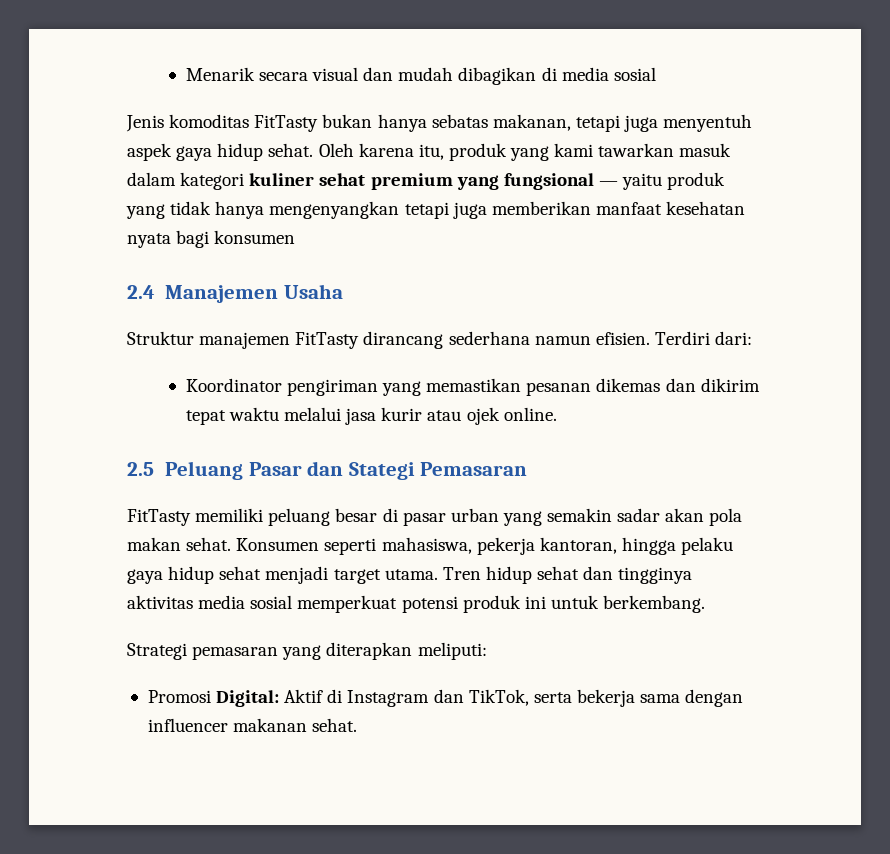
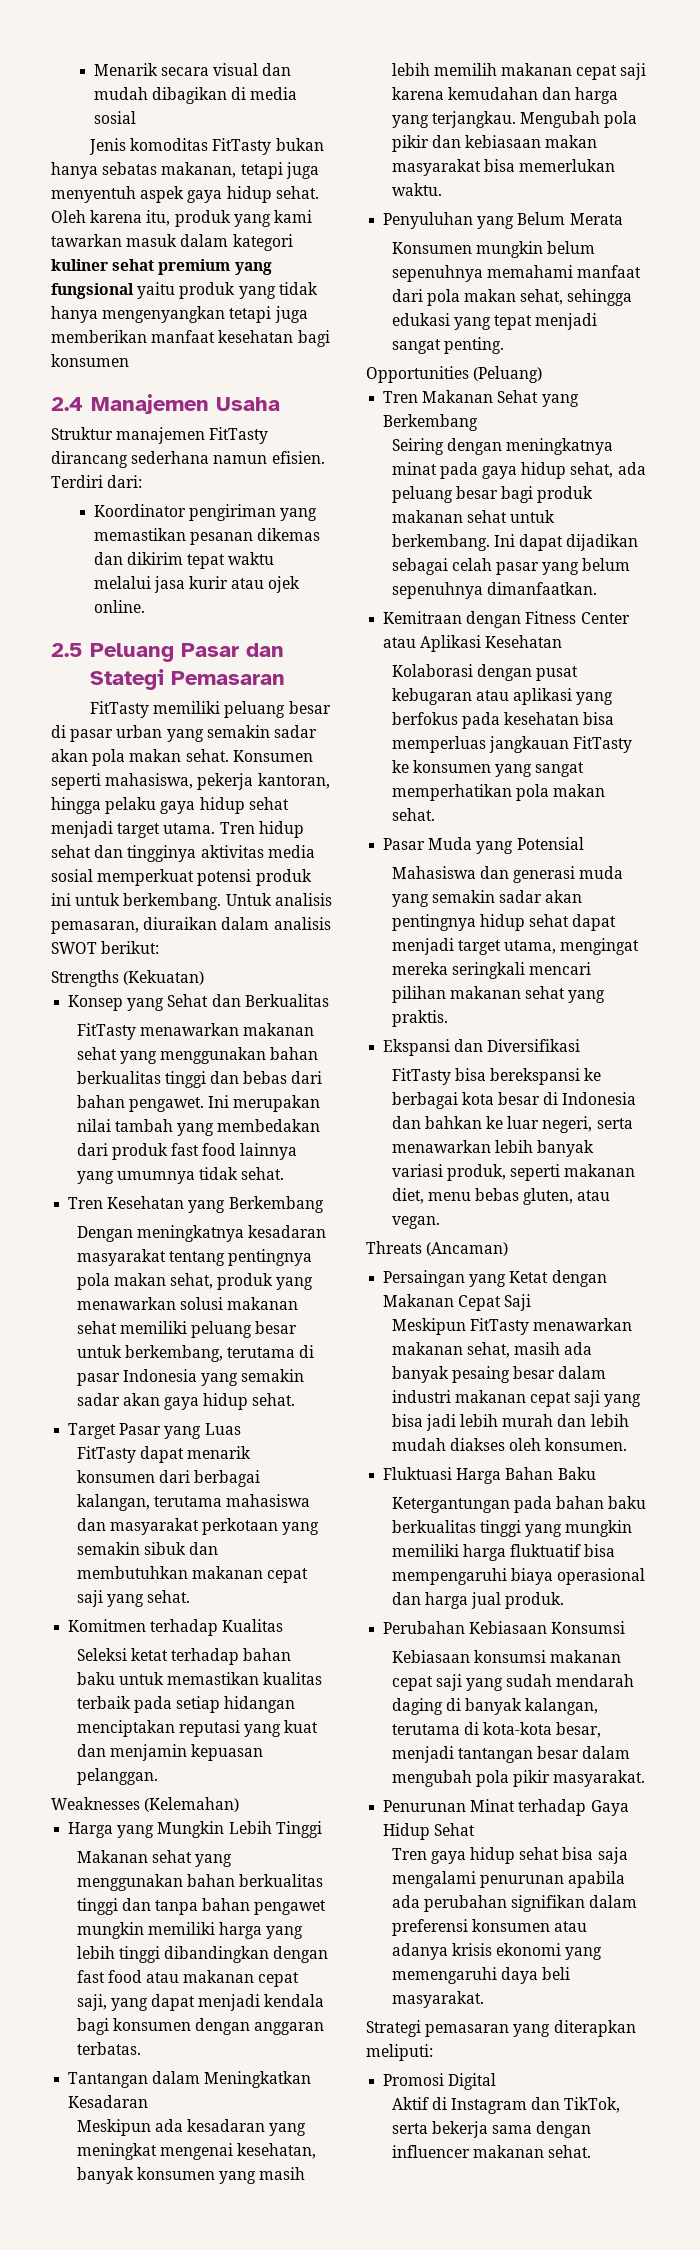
- Oleh karena itu, produk yang kami tawarkan masuk dalam kategori kuliner sehat premium yang fungsional — yaitu produk yang tidak hanya mengenyangkan tetapi juga memberikan manfaat kesehatan nyata bagi konsumen
+ Oleh karena itu, produk yang kami tawarkan masuk dalam kategori kuliner sehat premium yang fungsional yaitu produk yang tidak hanya mengenyangkan tetapi juga memberikan manfaat kesehatan bagi konsumen
+ Untuk analisis pemasaran, diuraikan dalam analisis SWOT berikut:
+ Strengths (Kekuatan)
+ Konsep yang Sehat dan Berkualitas
+ FitTasty menawarkan makanan sehat yang menggunakan bahan berkualitas tinggi dan bebas dari bahan pengawet. Ini merupakan nilai tambah yang membedakan dari produk fast food lainnya yang umumnya tidak sehat.
+ Tren Kesehatan yang Berkembang
+ Dengan meningkatnya kesadaran masyarakat tentang pentingnya pola makan sehat, produk yang menawarkan solusi makanan sehat memiliki peluang besar untuk berkembang, terutama di pasar Indonesia yang semakin sadar akan gaya hidup sehat.
+ Target Pasar yang Luas
+ FitTasty dapat menarik konsumen dari berbagai kalangan, terutama mahasiswa dan masyarakat perkotaan yang semakin sibuk dan membutuhkan makanan cepat saji yang sehat.
+ Komitmen terhadap Kualitas
+ Seleksi ketat terhadap bahan baku untuk memastikan kualitas terbaik pada setiap hidangan menciptakan reputasi yang kuat dan menjamin kepuasan pelanggan.
+ Weaknesses (Kelemahan)
+ Harga yang Mungkin Lebih Tinggi
+ Makanan sehat yang menggunakan bahan berkualitas tinggi dan tanpa bahan pengawet mungkin memiliki harga yang lebih tinggi dibandingkan dengan fast food atau makanan cepat saji, yang dapat menjadi kendala bagi konsumen dengan anggaran terbatas.
+ Tantangan dalam Meningkatkan Kesadaran
+ Meskipun ada kesadaran yang meningkat mengenai kesehatan, banyak konsumen yang masih lebih memilih makanan cepat saji karena kemudahan dan harga yang terjangkau. Mengubah pola pikir dan kebiasaan makan masyarakat bisa memerlukan waktu.
+ Penyuluhan yang Belum Merata
+ Konsumen mungkin belum sepenuhnya memahami manfaat dari pola makan sehat, sehingga edukasi yang tepat menjadi sangat penting.
+ Opportunities (Peluang)
+ Tren Makanan Sehat yang Berkembang
+ Seiring dengan meningkatnya minat pada gaya hidup sehat, ada peluang besar bagi produk makanan sehat untuk berkembang. Ini dapat dijadikan sebagai celah pasar yang belum sepenuhnya dimanfaatkan.
+ Kemitraan dengan Fitness Center atau Aplikasi Kesehatan
+ Kolaborasi dengan pusat kebugaran atau aplikasi yang berfokus pada kesehatan bisa memperluas jangkauan FitTasty ke konsumen yang sangat memperhatikan pola makan sehat.
+ Pasar Muda yang Potensial
+ Mahasiswa dan generasi muda yang semakin sadar akan pentingnya hidup sehat dapat menjadi target utama, mengingat mereka seringkali mencari pilihan makanan sehat yang praktis.
+ Ekspansi dan Diversifikasi
+ FitTasty bisa berekspansi ke berbagai kota besar di Indonesia dan bahkan ke luar negeri, serta menawarkan lebih banyak variasi produk, seperti makanan diet, menu bebas gluten, atau vegan.
+ Threats (Ancaman)
+ Persaingan yang Ketat dengan Makanan Cepat Saji
+ Meskipun FitTasty menawarkan makanan sehat, masih ada banyak pesaing besar dalam industri makanan cepat saji yang bisa jadi lebih murah dan lebih mudah diakses oleh konsumen.
+ Fluktuasi Harga Bahan Baku
+ Ketergantungan pada bahan baku berkualitas tinggi yang mungkin memiliki harga fluktuatif bisa mempengaruhi biaya operasional dan harga jual produk.
+ Perubahan Kebiasaan Konsumsi
+ Kebiasaan konsumsi makanan cepat saji yang sudah mendarah daging di banyak kalangan, terutama di kota-kota besar, menjadi tantangan besar dalam mengubah pola pikir masyarakat.
+ Penurunan Minat terhadap Gaya Hidup Sehat
+ Tren gaya hidup sehat bisa saja mengalami penurunan apabila ada perubahan signifikan dalam preferensi konsumen atau adanya krisis ekonomi yang memengaruhi daya beli masyarakat.
- Promosi Digital: Aktif di Instagram dan TikTok, serta bekerja sama dengan influencer makanan sehat.
+ Promosi Digital
+ Aktif di Instagram dan TikTok, serta bekerja sama dengan influencer makanan sehat.

